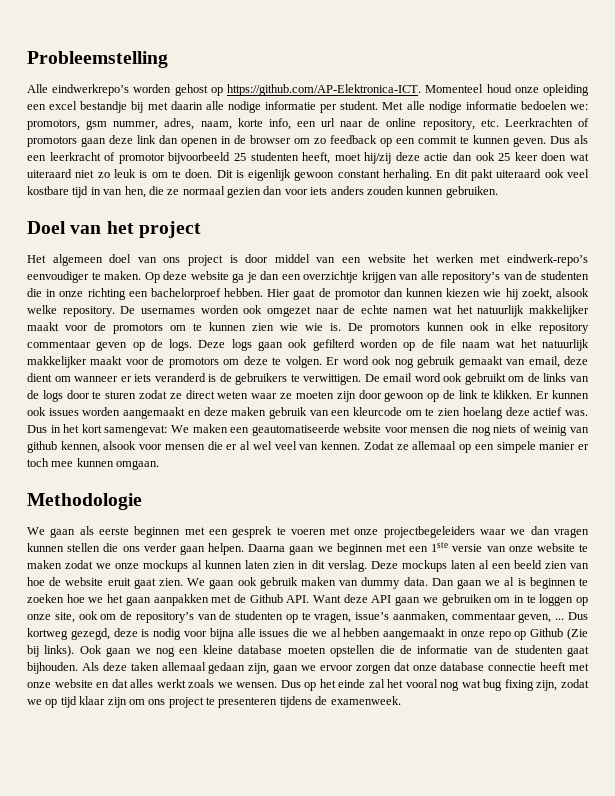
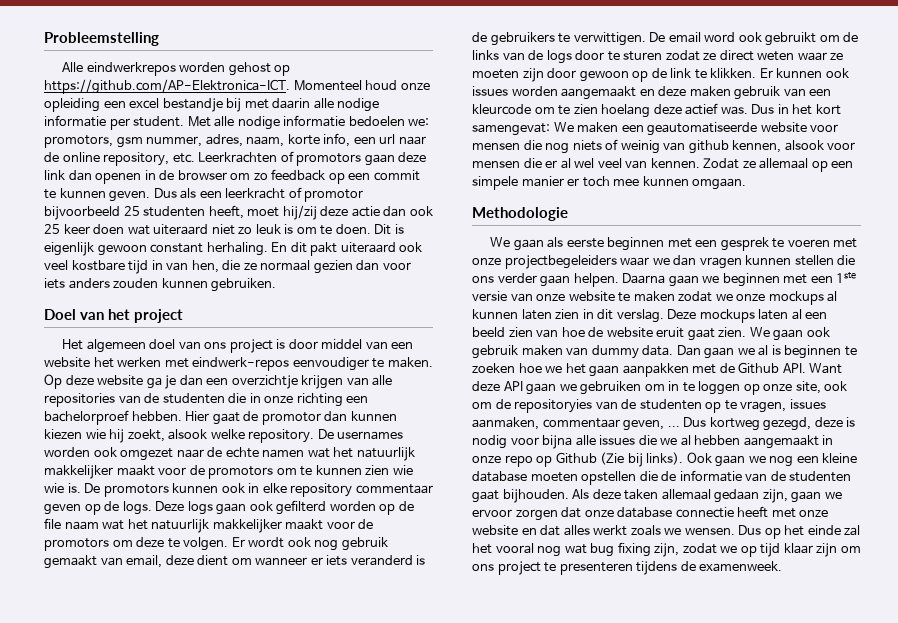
- Alle eindwerkrepo’s worden gehost op https://github.com/AP-Elektronica-ICT. Momenteel houd onze opleiding een excel bestandje bij met daarin alle nodige informatie per student.
+ Alle eindwerkrepos worden gehost op https://github.com/AP-Elektronica-ICT. Momenteel houd onze opleiding een excel bestandje bij met daarin alle nodige informatie per student.
- Het algemeen doel van ons project is door middel van een website het werken met eindwerk-repo’s eenvoudiger te maken.
+ Het algemeen doel van ons project is door middel van een website het werken met eindwerk-repos eenvoudiger te maken.
- Op deze website ga je dan een overzichtje krijgen van alle repository’s van de studenten die in onze richting een bachelorproef hebben.
+ Op deze website ga je dan een overzichtje krijgen van alle repositories van de studenten die in onze richting een bachelorproef hebben.
- Er word ook nog gebruik gemaakt van email, deze dient om wanneer er iets veranderd is de gebruikers te verwittigen.
+ Er wordt ook nog gebruik gemaakt van email, deze dient om wanneer er iets veranderd is de gebruikers te verwittigen.
- Dan gaan we al is beginnen te zoeken hoe we het gaan aanpakken met de Github API. Want deze API gaan we gebruiken om in te loggen op onze site, ook om de repository’s van de studenten op te vragen, issue’s aanmaken, commentaar geven, ...
+ Dan gaan we al is beginnen te zoeken hoe we het gaan aanpakken met de Github API. Want deze API gaan we gebruiken om in te loggen op onze site, ook om de repositoryies van de studenten op te vragen, issues aanmaken, commentaar geven, ...

